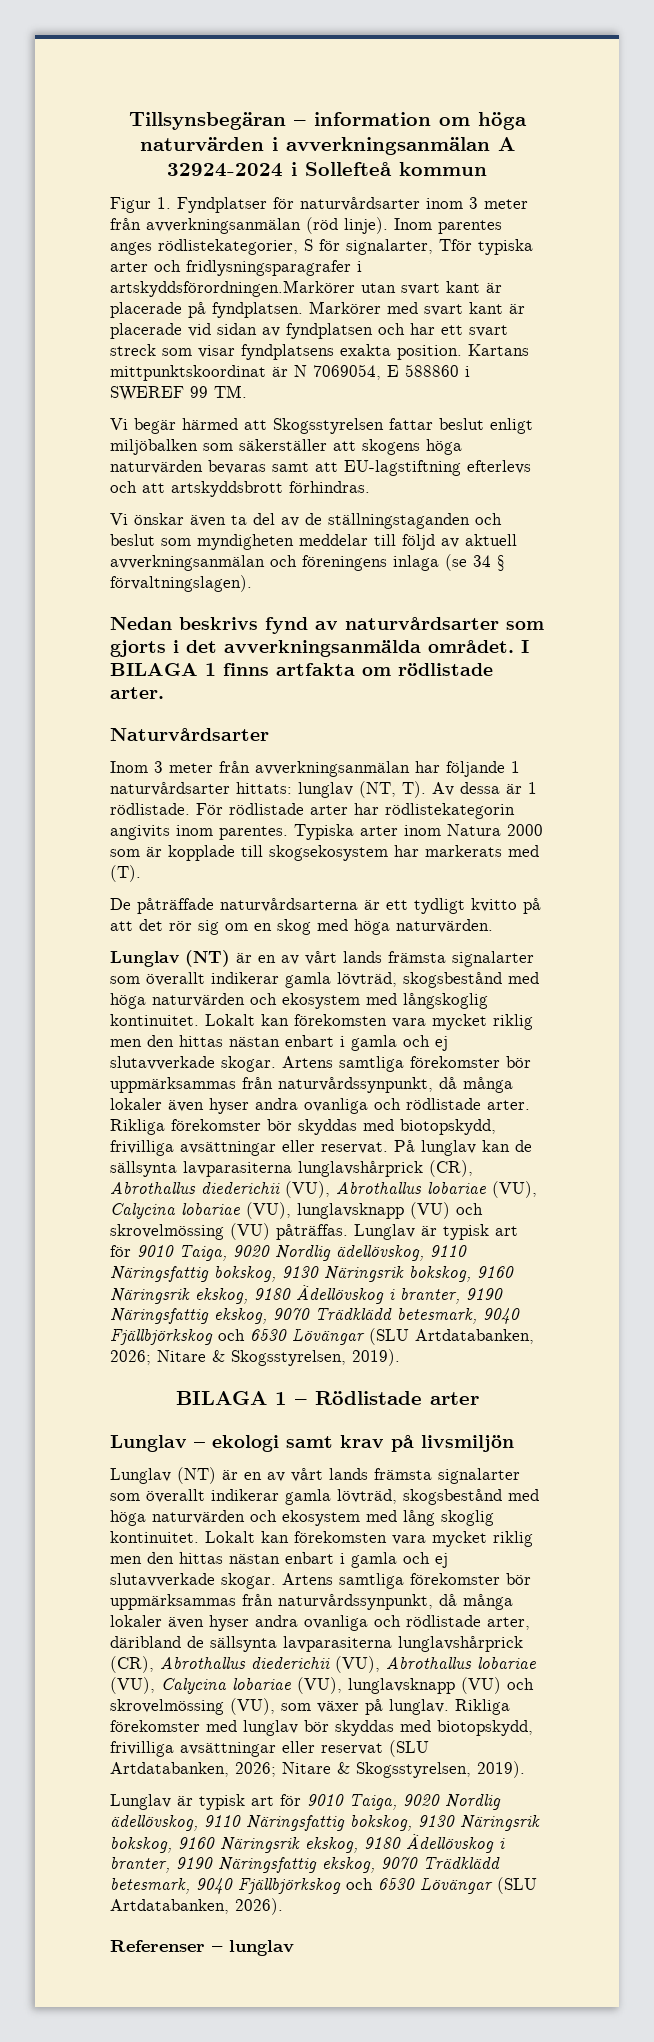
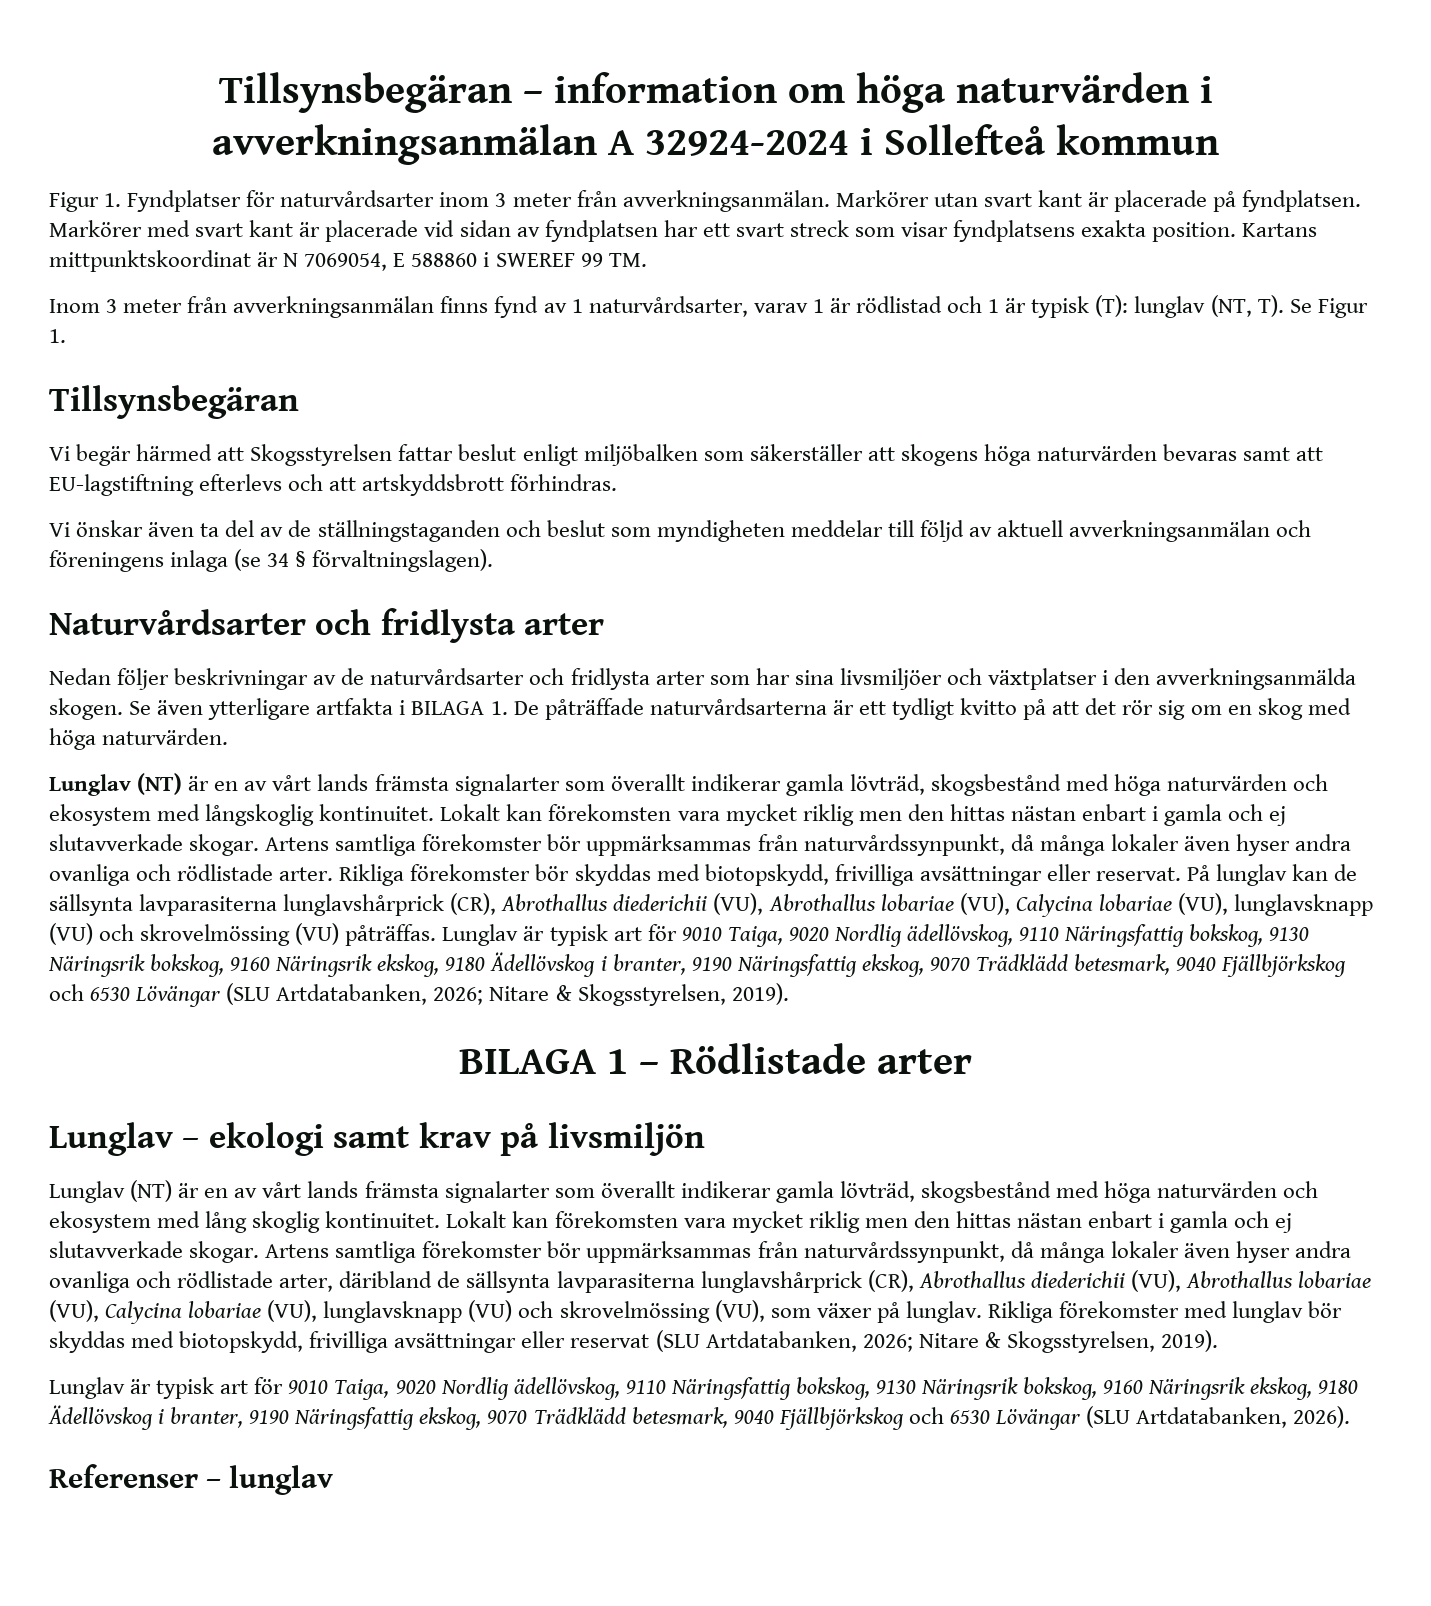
- Figur 1. Fyndplatser för naturvårdsarter inom 3 meter från avverkningsanmälan (röd linje). Inom parentes anges rödlistekategorier, S för signalarter, Tför typiska arter och fridlysningsparagrafer i artskyddsförordningen.Markörer utan svart kant är placerade på fyndplatsen.
+ Figur 1. Fyndplatser för naturvårdsarter inom 3 meter från avverkningsanmälan. Markörer utan svart kant är placerade på fyndplatsen.
- Markörer med svart kant är placerade vid sidan av fyndplatsen och har ett svart streck som visar fyndplatsens exakta position.
+ Markörer med svart kant är placerade vid sidan av fyndplatsen har ett svart streck som visar fyndplatsens exakta position.
+ Inom 3 meter från avverkningsanmälan finns fynd av 1 naturvårdsarter, varav 1 är rödlistad och 1 är typisk (T): lunglav (NT, T). Se Figur 1.
+ Tillsynsbegäran
- Nedan beskrivs fynd av naturvårdsarter som gjorts i det avverkningsanmälda området. I BILAGA 1 finns artfakta om rödlistade arter.
- Naturvårdsarter
- Inom 3 meter från avverkningsanmälan har följande 1 naturvårdsarter hittats: lunglav (NT, T). Av dessa är 1 rödlistade. För rödlistade arter har rödlistekategorin angivits inom parentes. Typiska arter inom Natura 2000 som är kopplade till skogsekosystem har markerats med (T).
- De påträffade naturvårdsarterna är ett tydligt kvitto på att det rör sig om en skog med höga naturvärden.
+ Naturvårdsarter och fridlysta arter
+ Nedan följer beskrivningar av de naturvårdsarter och fridlysta arter som har sina livsmiljöer och växtplatser i den avverkningsanmälda skogen. Se även ytterligare artfakta i BILAGA 1. De påträffade naturvårdsarterna är ett tydligt kvitto på att det rör sig om en skog med höga naturvärden.

